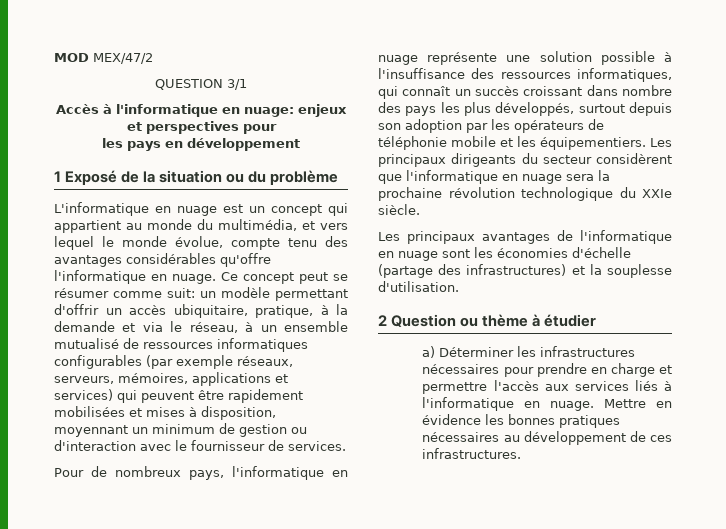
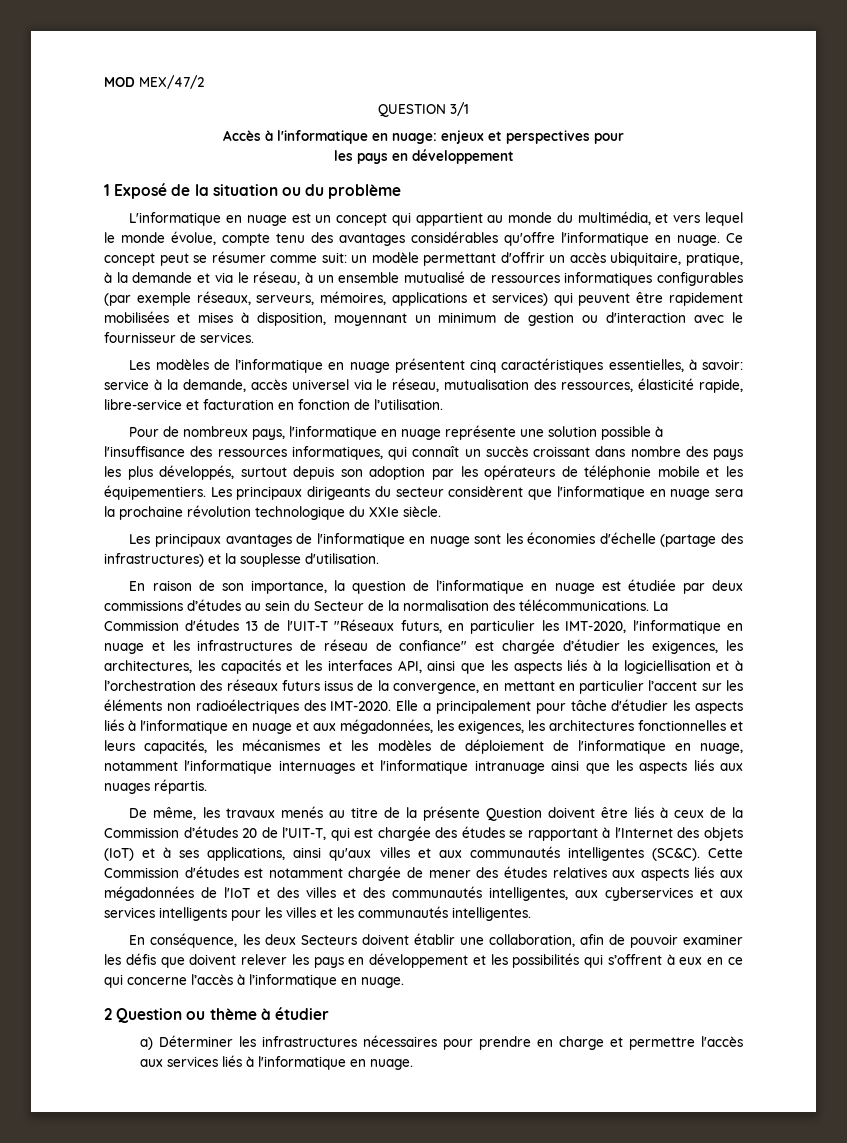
+ Les modèles de l’informatique en nuage présentent cinq caractéristiques essentielles, à savoir: service à la demande, accès universel via le réseau, mutualisation des ressources, élasticité rapide, libre-service et facturation en fonction de l’utilisation.
+ En raison de son importance, la question de l’informatique en nuage est étudiée par deux commissions d’études au sein du Secteur de la normalisation des télécommunications. La Commission d'études 13 de l'UIT-T "Réseaux futurs, en particulier les IMT-2020, l'informatique en nuage et les infrastructures de réseau de confiance" est chargée d’étudier les exigences, les architectures, les capacités et les interfaces API, ainsi que les aspects liés à la logiciellisation et à l’orchestration des réseaux futurs issus de la convergence, en mettant en particulier l’accent sur les éléments non radioélectriques des IMT-2020. Elle a principalement pour tâche d'étudier les aspects liés à l'informatique en nuage et aux mégadonnées, les exigences, les architectures fonctionnelles et leurs capacités, les mécanismes et les modèles de déploiement de l'informatique en nuage, notamment l'informatique internuages et l'informatique intranuage ainsi que les aspects liés aux nuages répartis.
+ De même, les travaux menés au titre de la présente Question doivent être liés à ceux de la Commission d’études 20 de l’UIT-T, qui est chargée des études se rapportant à l'Internet des objets (IoT) et à ses applications, ainsi qu'aux villes et aux communautés intelligentes (SC&C). Cette Commission d'études est notamment chargée de mener des études relatives aux aspects liés aux mégadonnées de l'IoT et des villes et des communautés intelligentes, aux cyberservices et aux services intelligents pour les villes et les communautés intelligentes.
+ En conséquence, les deux Secteurs doivent établir une collaboration, afin de pouvoir examiner les défis que doivent relever les pays en développement et les possibilités qui s’offrent à eux en ce qui concerne l’accès à l’informatique en nuage.
- Mettre en évidence les bonnes pratiques nécessaires au développement de ces infrastructures.

